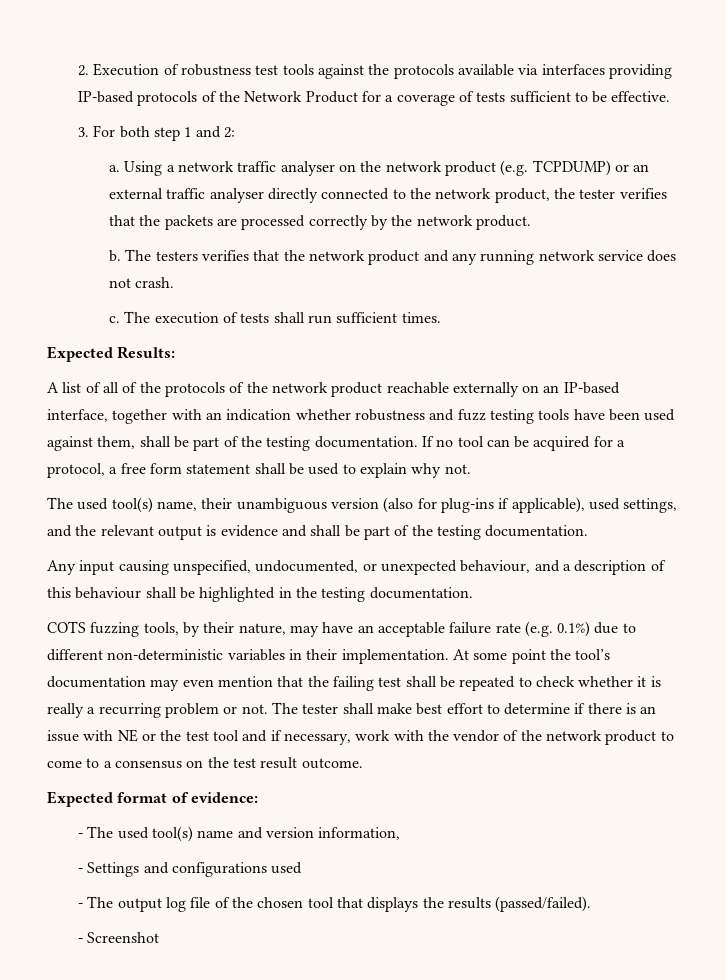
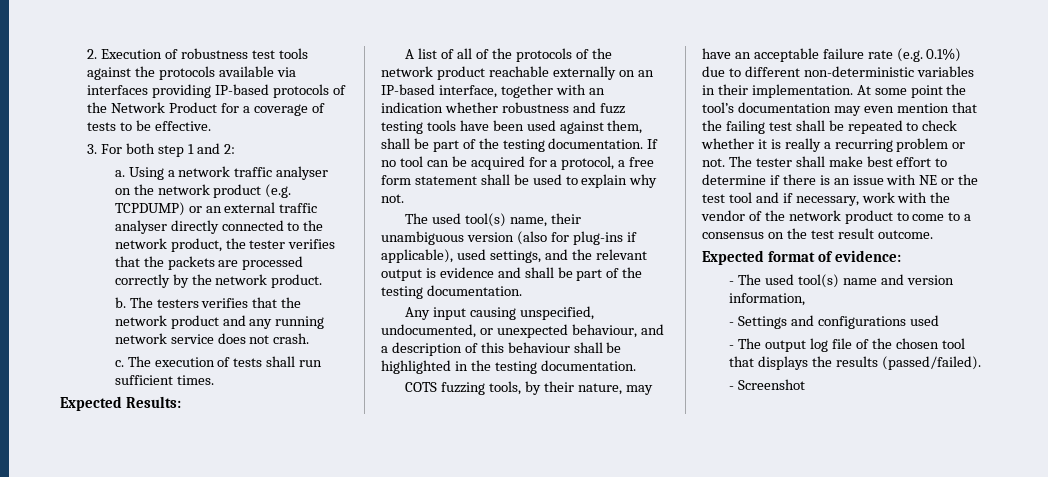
- 2. Execution of robustness test tools against the protocols available via interfaces providing IP-based protocols of the Network Product for a coverage of tests sufficient to be effective.
+ 2. Execution of robustness test tools against the protocols available via interfaces providing IP-based protocols of the Network Product for a coverage of tests to be effective.

